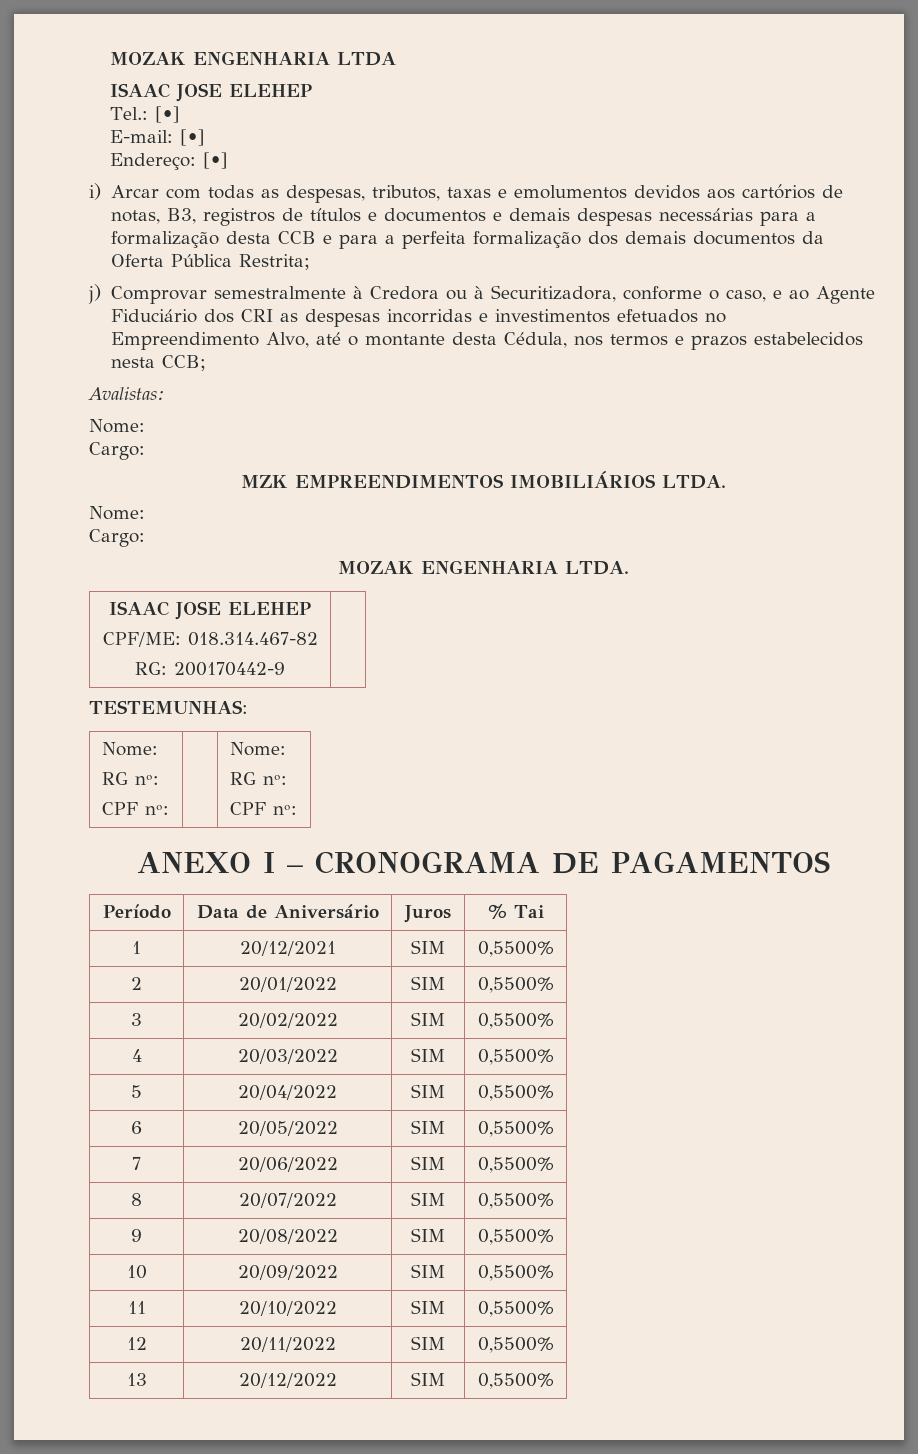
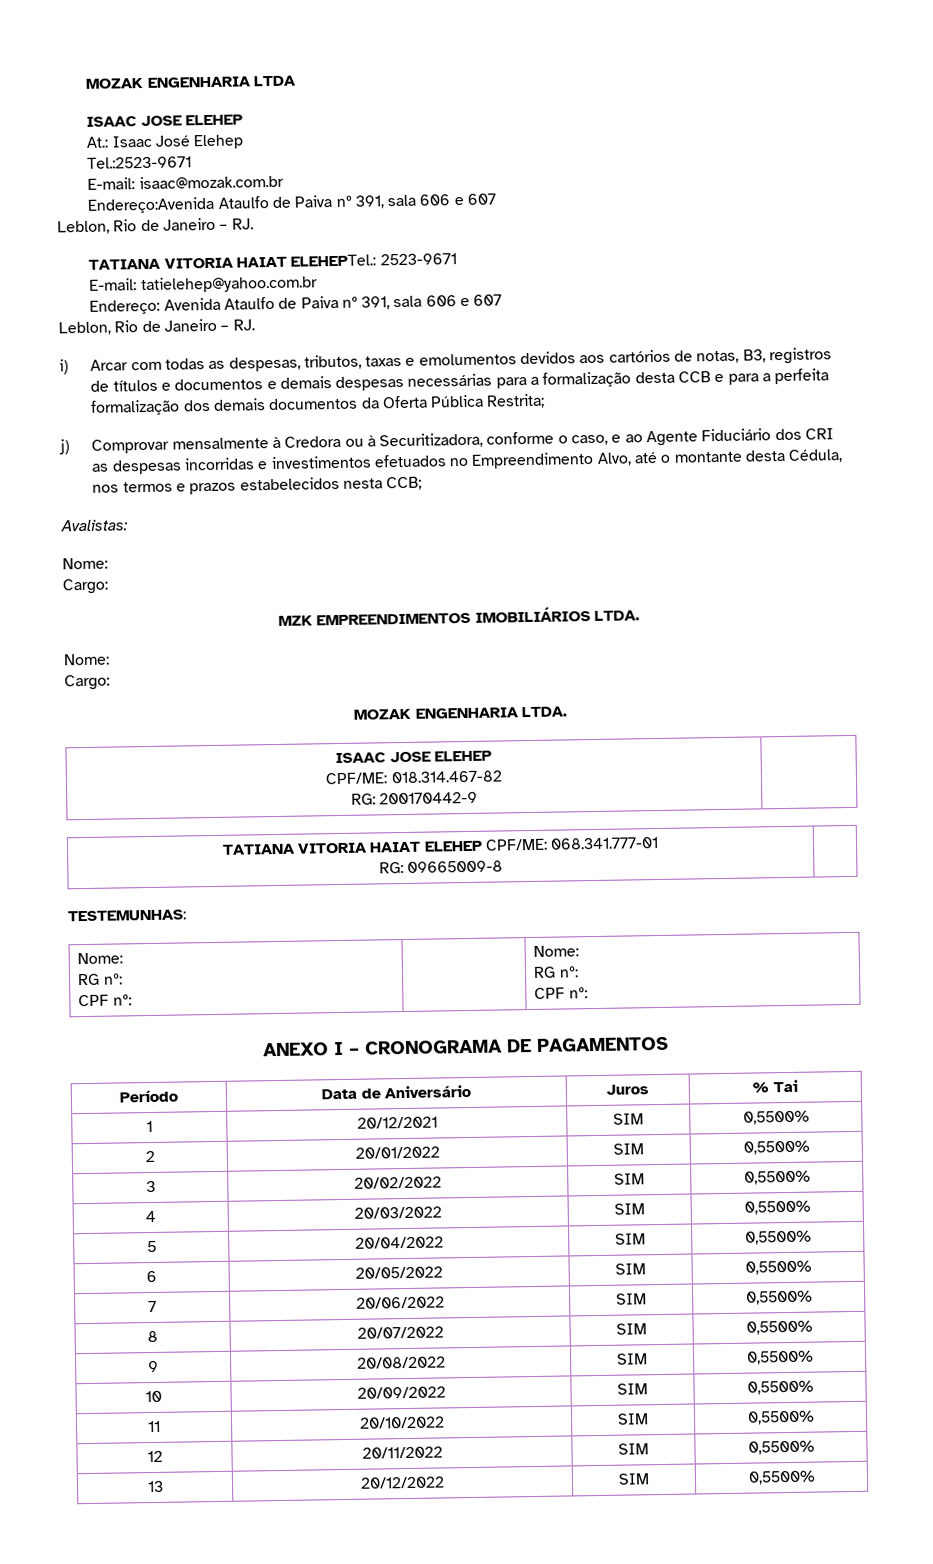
- Tel.: [•]
- E-mail: [•]
- Endereço: [•]
+ At.: Isaac José Elehep
+ Tel.:2523-9671
+ E-mail: isaac@mozak.com.br
+ Endereço:Avenida Ataulfo de Paiva nº 391, sala 606 e 607
+ Leblon, Rio de Janeiro – RJ.
+ TATIANA VITORIA HAIAT ELEHEPTel.: 2523-9671
+ E-mail: tatielehep@yahoo.com.br
+ Endereço: Avenida Ataulfo de Paiva nº 391, sala 606 e 607
+ Leblon, Rio de Janeiro – RJ.
- j) Comprovar semestralmente à Credora ou à Securitizadora, conforme o caso, e ao Agente Fiduciário dos CRI as despesas incorridas e investimentos efetuados no Empreendimento Alvo, até o montante desta Cédula, nos termos e prazos estabelecidos nesta CCB;
+ j) Comprovar mensalmente à Credora ou à Securitizadora, conforme o caso, e ao Agente Fiduciário dos CRI as despesas incorridas e investimentos efetuados no Empreendimento Alvo, até o montante desta Cédula, nos termos e prazos estabelecidos nesta CCB;
+ TATIANA VITORIA HAIAT ELEHEP CPF/ME: 068.341.777-01
+ RG: 09665009-8 |

